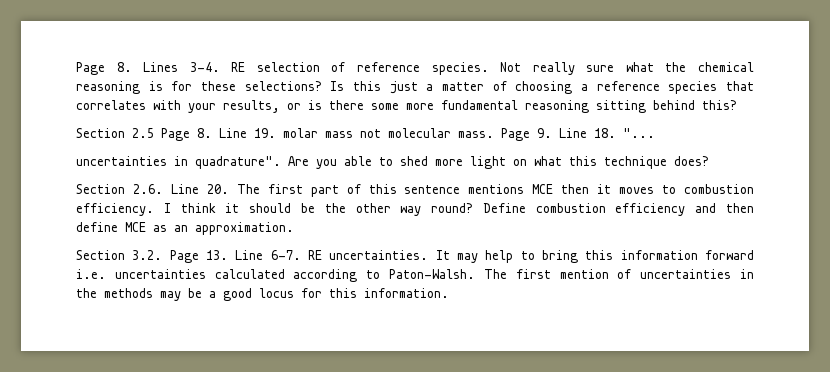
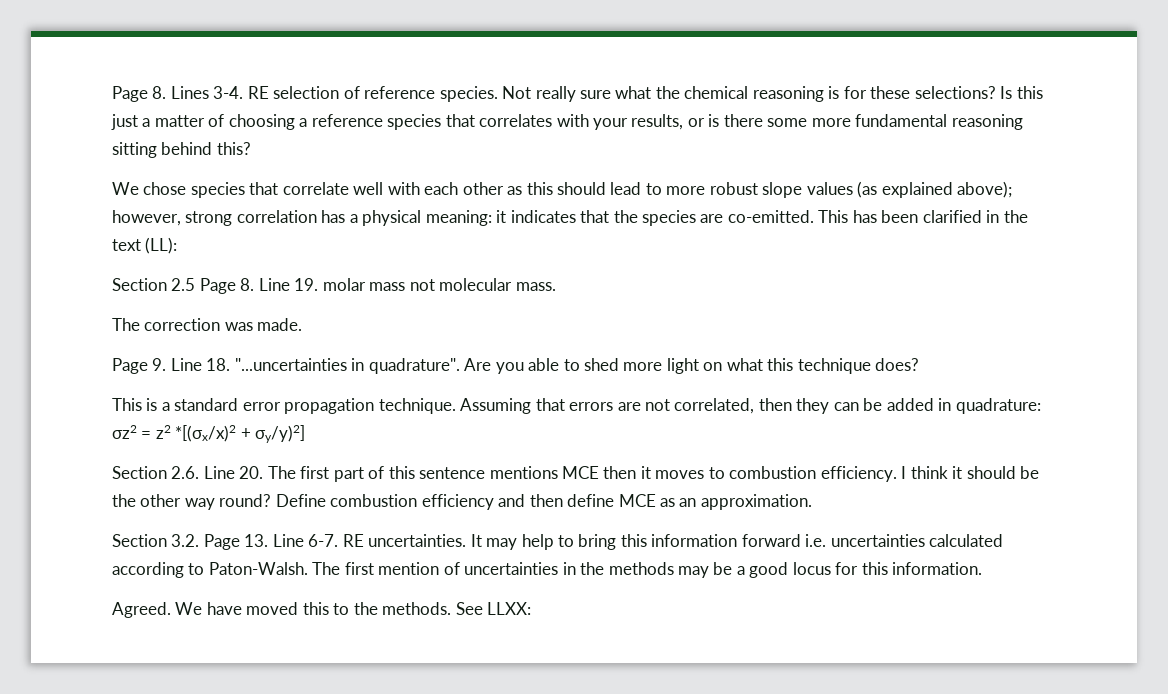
+ We chose species that correlate well with each other as this should lead to more robust slope values (as explained above); however, strong correlation has a physical meaning: it indicates that the species are co-emitted. This has been clarified in the text (LL):
- Section 2.5 Page 8. Line 19. molar mass not molecular mass. Page 9. Line 18. "...
- uncertainties in quadrature".
+ Section 2.5 Page 8. Line 19. molar mass not molecular mass.
+ The correction was made.
+ Page 9. Line 18. "...uncertainties in quadrature".
+ This is a standard error propagation technique. Assuming that errors are not correlated, then they can be added in quadrature: σz2 = z2 *[(σx/x)2 + σy/y)2]
+ Agreed. We have moved this to the methods. See LLXX:

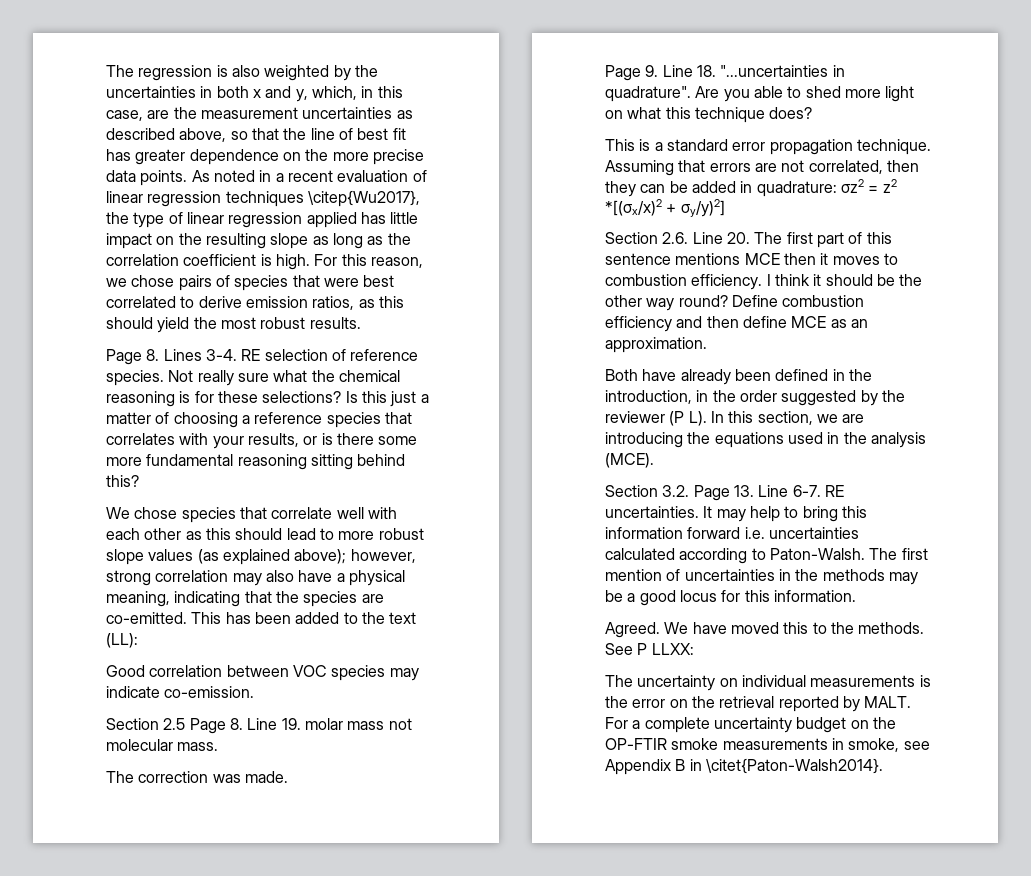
+ The regression is also weighted by the uncertainties in both x and y, which, in this case, are the measurement uncertainties as described above, so that the line of best fit has greater dependence on the more precise data points. As noted in a recent evaluation of linear regression techniques \citep{Wu2017}, the type of linear regression applied has little impact on the resulting slope as long as the correlation coefficient is high. For this reason, we chose pairs of species that were best correlated to derive emission ratios, as this should yield the most robust results.
- We chose species that correlate well with each other as this should lead to more robust slope values (as explained above); however, strong correlation has a physical meaning: it indicates that the species are co-emitted.
+ We chose species that correlate well with each other as this should lead to more robust slope values (as explained above); however, strong correlation may also have a physical meaning, indicating that the species are co-emitted.
- This has been clarified in the text (LL):
+ This has been added to the text (LL):
+ Good correlation between VOC species may indicate co-emission.
+ Both have already been defined in the introduction, in the order suggested by the reviewer (P L). In this section, we are introducing the equations used in the analysis (MCE).
- See LLXX:
+ See P LLXX:
+ The uncertainty on individual measurements is the error on the retrieval reported by MALT. For a complete uncertainty budget on the OP-FTIR smoke measurements in smoke, see Appendix B in \citet{Paton-Walsh2014}.

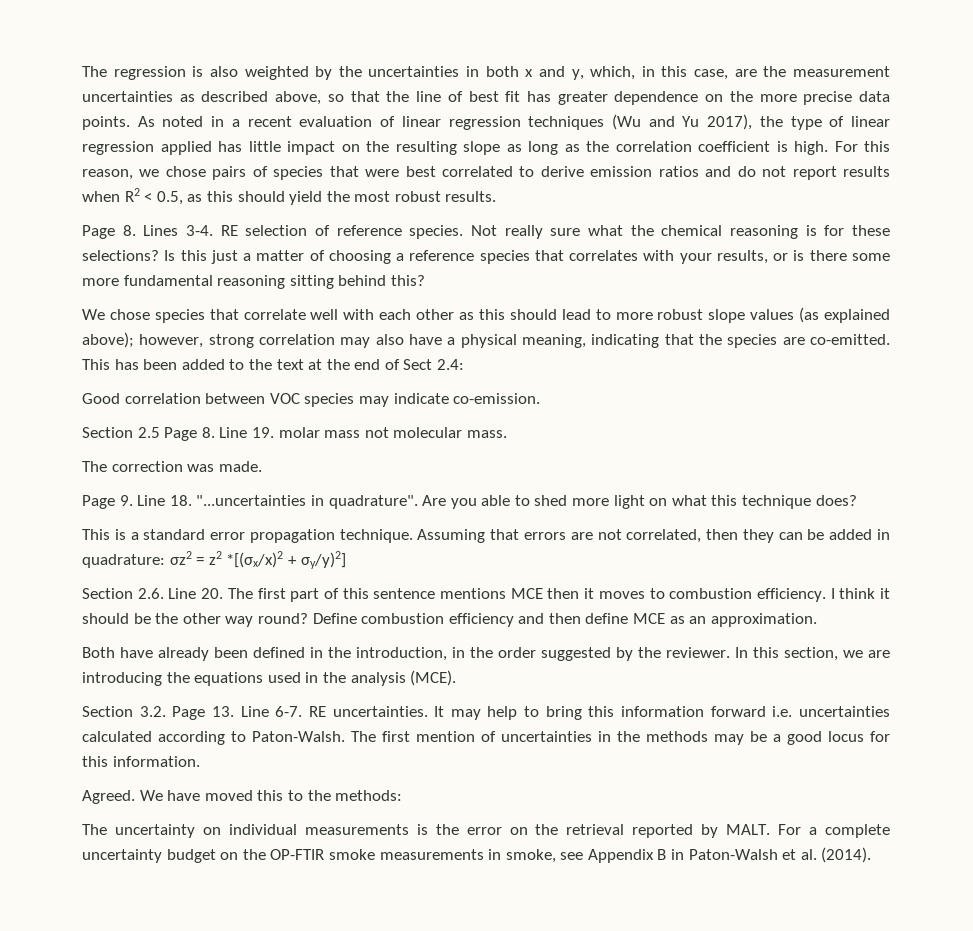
- As noted in a recent evaluation of linear regression techniques \citep{Wu2017}, the type of linear regression applied has little impact on the resulting slope as long as the correlation coefficient is high.
+ As noted in a recent evaluation of linear regression techniques (Wu and Yu 2017), the type of linear regression applied has little impact on the resulting slope as long as the correlation coefficient is high.
- For this reason, we chose pairs of species that were best correlated to derive emission ratios, as this should yield the most robust results.
+ For this reason, we chose pairs of species that were best correlated to derive emission ratios and do not report results when R2 < 0.5, as this should yield the most robust results.
- This has been added to the text (LL):
+ This has been added to the text at the end of Sect 2.4:
- Both have already been defined in the introduction, in the order suggested by the reviewer (P L). In this section, we are introducing the equations used in the analysis (MCE).
+ Both have already been defined in the introduction, in the order suggested by the reviewer. In this section, we are introducing the equations used in the analysis (MCE).
- We have moved this to the methods. See P LLXX:
+ We have moved this to the methods:
- For a complete uncertainty budget on the OP-FTIR smoke measurements in smoke, see Appendix B in \citet{Paton-Walsh2014}.
+ For a complete uncertainty budget on the OP-FTIR smoke measurements in smoke, see Appendix B in Paton-Walsh et al. (2014).

